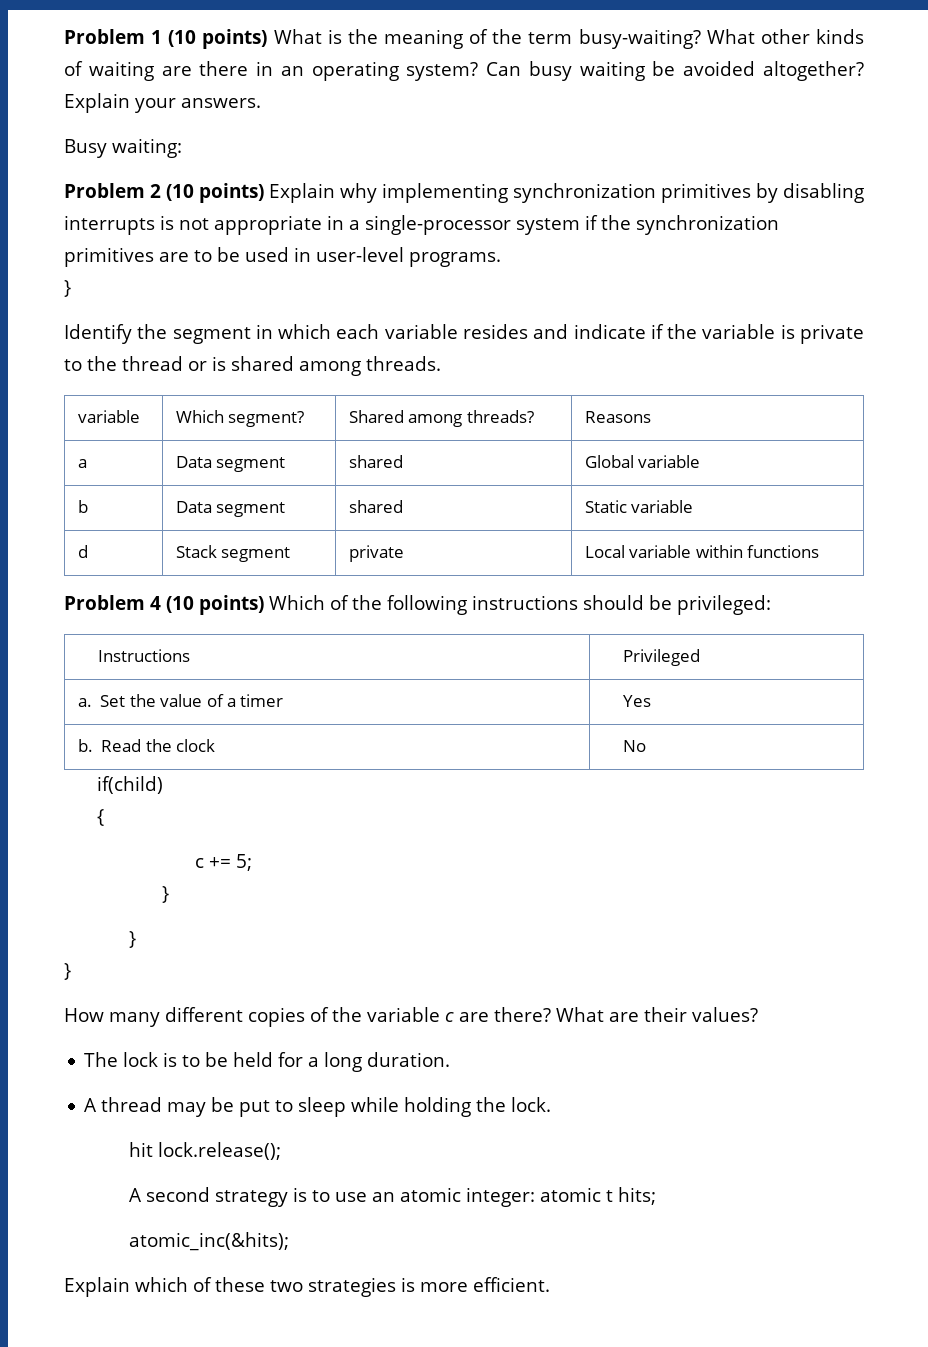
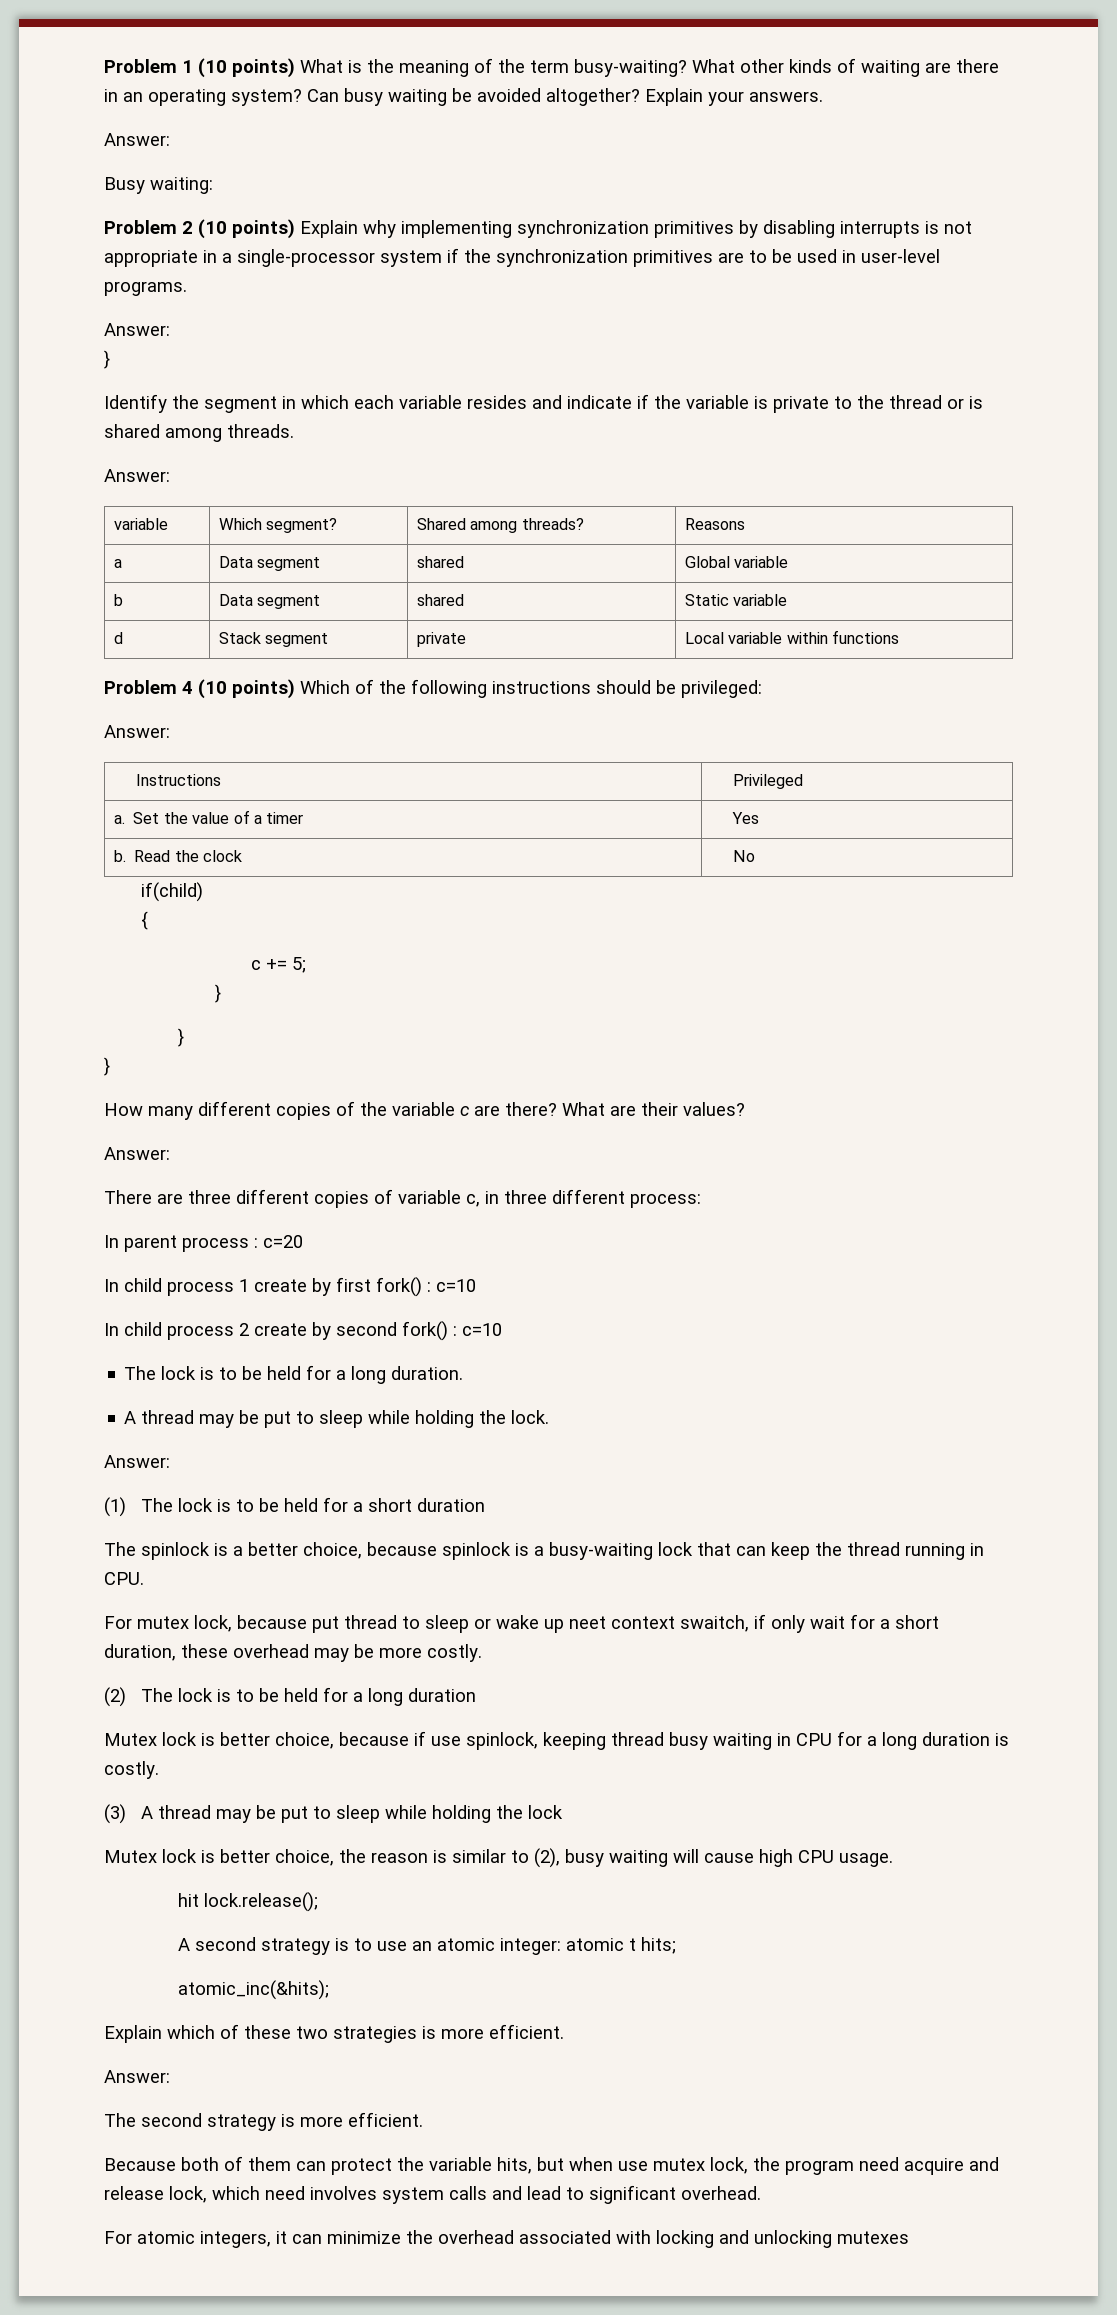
  Explain your answers.
+ Answer:
  Problem 2 (10 points) Explain why implementing synchronization primitives by disabling interrupts is not appropriate in a single-processor system if the synchronization primitives are to be used in user-level programs.
+ Answer:
  Identify the segment in which each variable resides and indicate if the variable is private to the thread or is shared among threads.
+ Answer:
  Problem 4 (10 points) Which of the following instructions should be privileged:
+ Answer:
  What are their values?
+ Answer:
+ There are three different copies of variable c, in three different process:
+ In parent process : c=20
+ In child process 1 create by first fork() : c=10
+ In child process 2 create by second fork() : c=10
  A thread may be put to sleep while holding the lock.
+ Answer:
+ (1) The lock is to be held for a short duration
+ The spinlock is a better choice, because spinlock is a busy-waiting lock that can keep the thread running in CPU.
+ For mutex lock, because put thread to sleep or wake up neet context swaitch, if only wait for a short duration, these overhead may be more costly.
+ (2) The lock is to be held for a long duration
+ Mutex lock is better choice, because if use spinlock, keeping thread busy waiting in CPU for a long duration is costly.
+ (3) A thread may be put to sleep while holding the lock
+ Mutex lock is better choice, the reason is similar to (2), busy waiting will cause high CPU usage.
  Explain which of these two strategies is more efficient.
+ Answer:
+ The second strategy is more efficient.
+ Because both of them can protect the variable hits, but when use mutex lock, the program need acquire and release lock, which need involves system calls and lead to significant overhead.
+ For atomic integers, it can minimize the overhead associated with locking and unlocking mutexes

